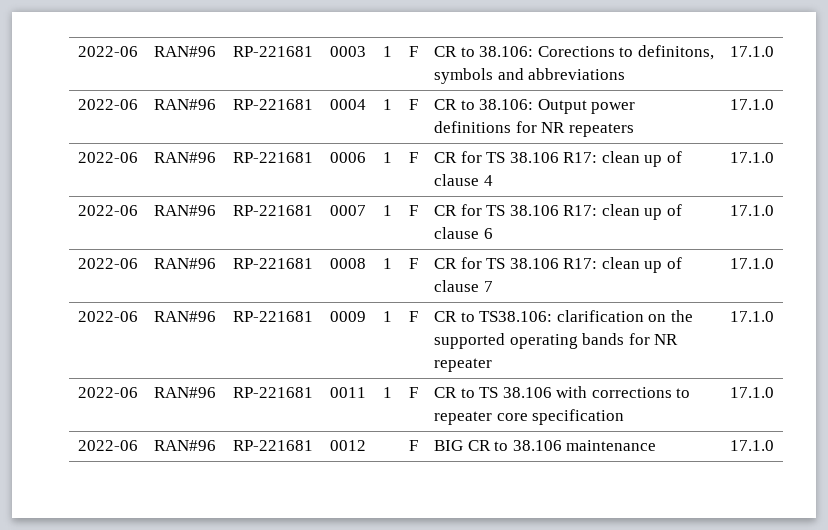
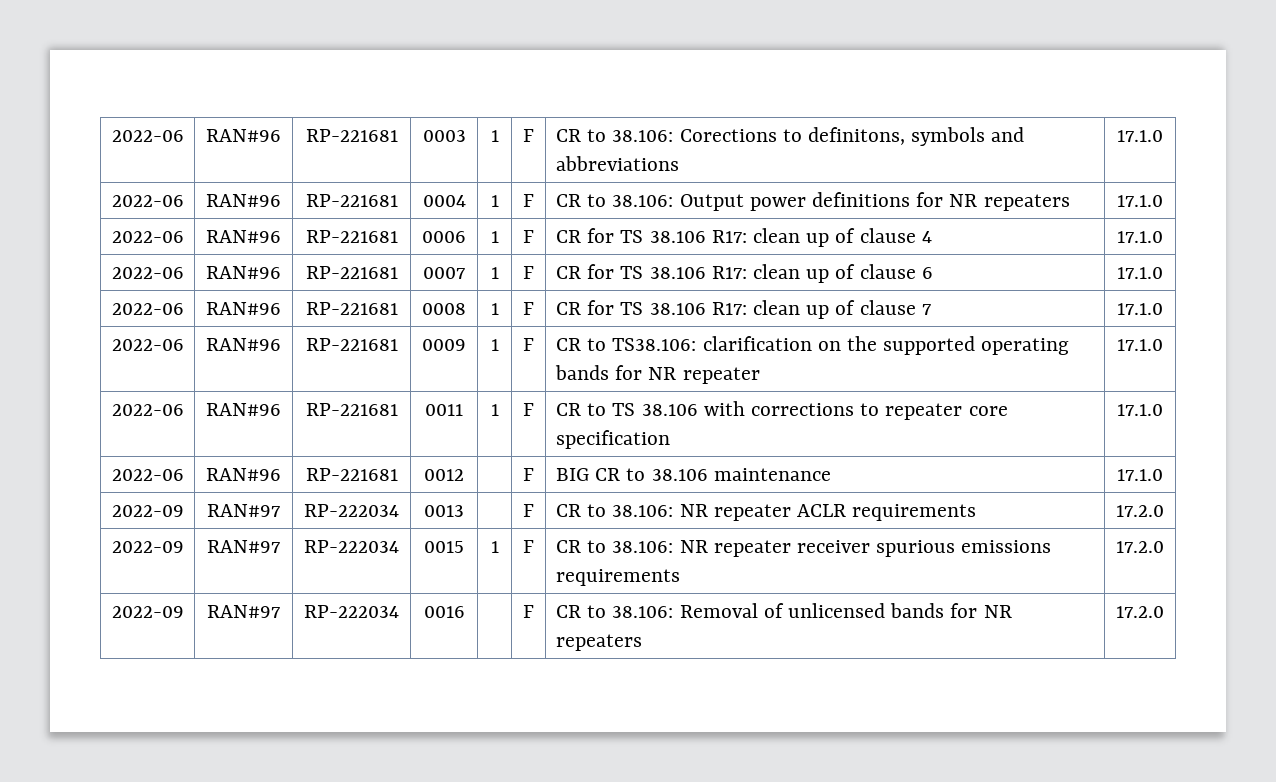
+ 2022-09 | RAN#97 | RP-222034 | 0013 | | F | CR to 38.106: NR repeater ACLR requirements | 17.2.0
+ 2022-09 | RAN#97 | RP-222034 | 0015 | 1 | F | CR to 38.106: NR repeater receiver spurious emissions requirements | 17.2.0
+ 2022-09 | RAN#97 | RP-222034 | 0016 | | F | CR to 38.106: Removal of unlicensed bands for NR repeaters | 17.2.0

